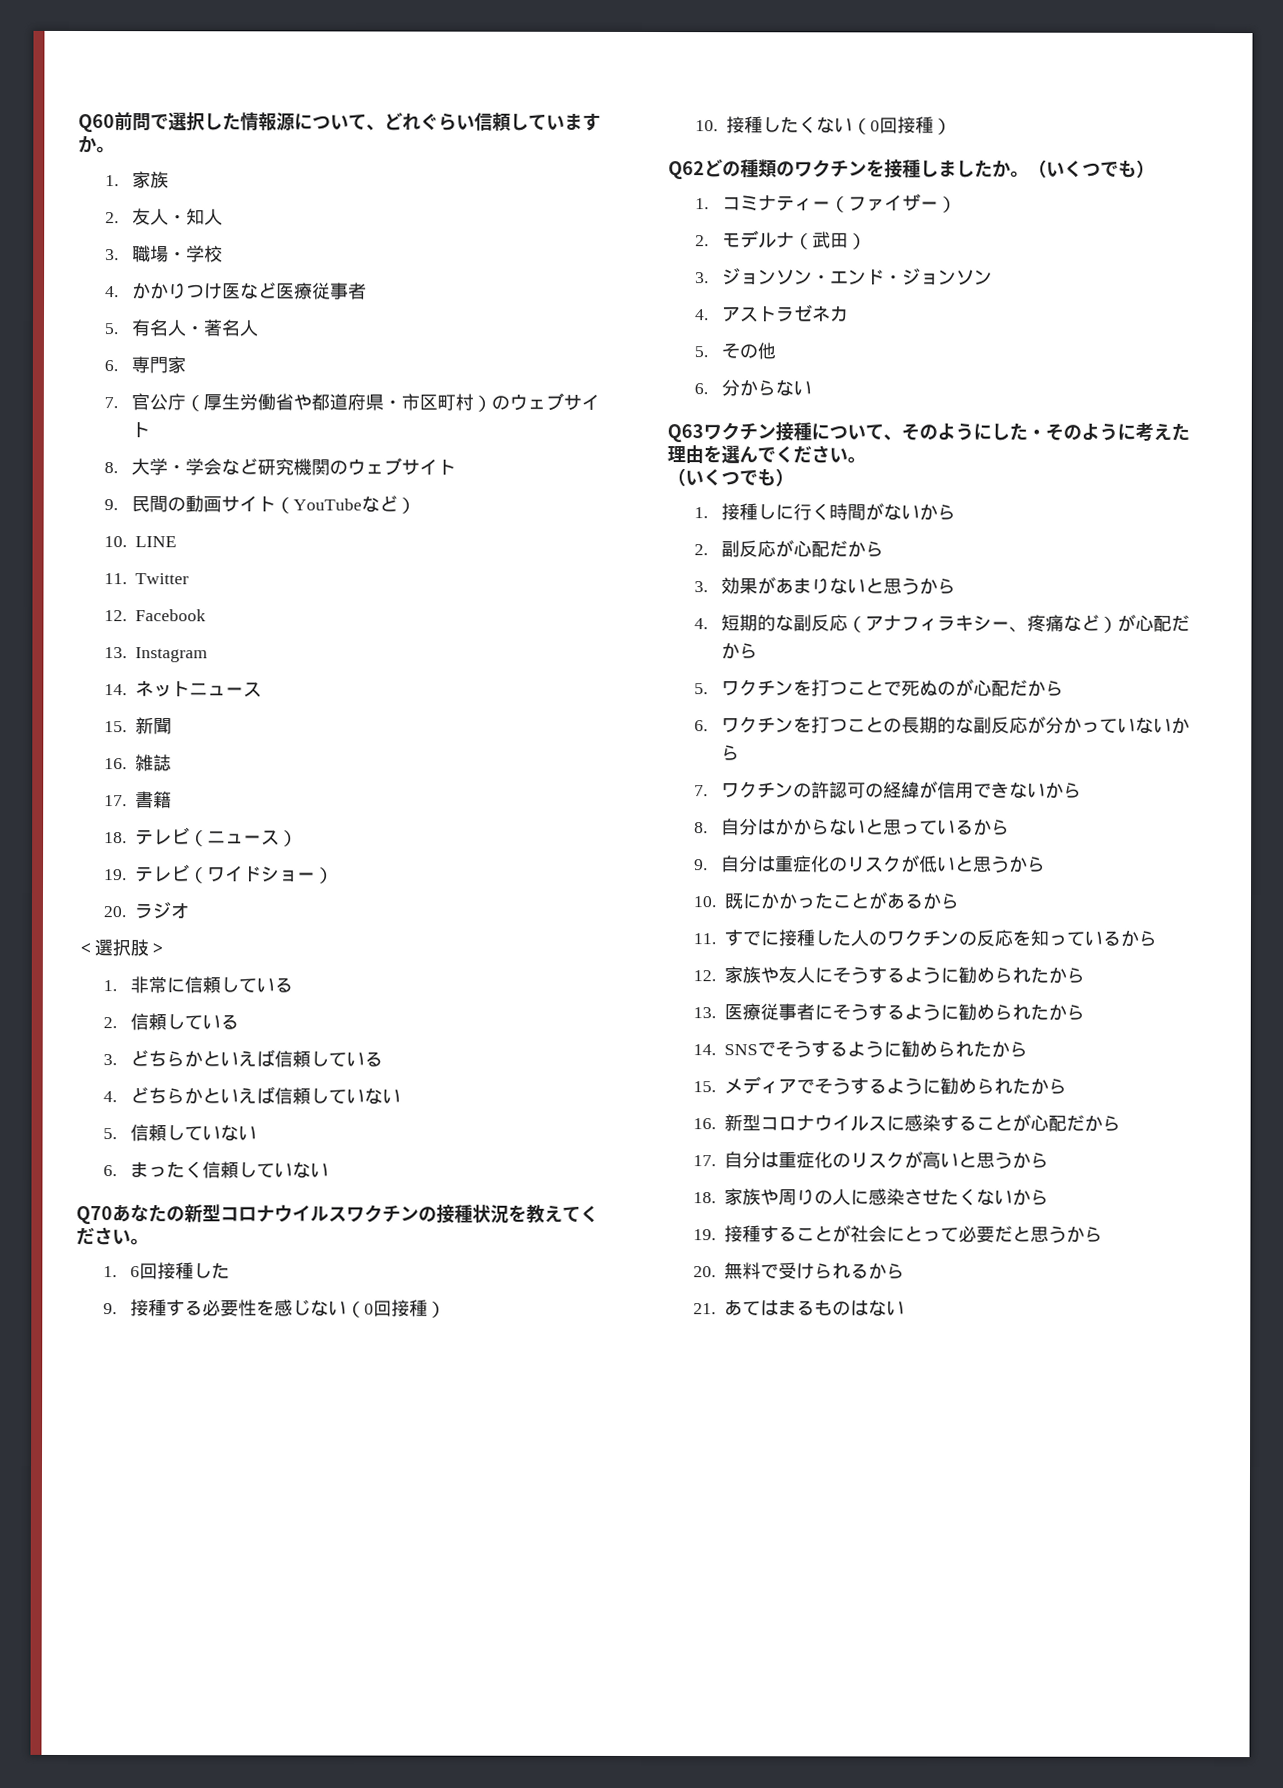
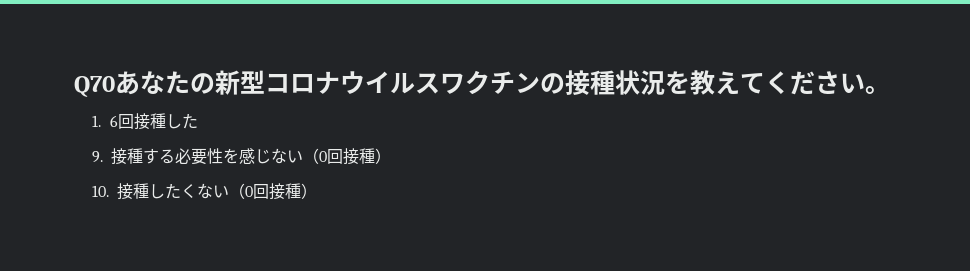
- Q60前問で選択した情報源について、どれぐらい信頼していますか。
- 1.家族
- 2.友人・知人
- 3.職場・学校
- 4.かかりつけ医など医療従事者
- 5.有名人・著名人
- 6.専門家
- 7.官公庁（厚生労働省や都道府県・市区町村）のウェブサイト
- 8.大学・学会など研究機関のウェブサイト
- 9.民間の動画サイト（YouTubeなど）
- 10. LINE
- 11. Twitter
- 12. Facebook
- 13. Instagram
- 14.ネットニュース
- 15.新聞
- 16.雑誌
- 17.書籍
- 18.テレビ（ニュース）
- 19.テレビ（ワイドショー）
- 20.ラジオ
- ＜選択肢＞
- 1.非常に信頼している
- 2.信頼している
- 3.どちらかといえば信頼している
- 4.どちらかといえば信頼していない
- 5.信頼していない
- 6.まったく信頼していない
- Q62どの種類のワクチンを接種しましたか。（いくつでも）
- 1.コミナティー（ファイザー）
- 2.モデルナ（武田）
- 3.ジョンソン・エンド・ジョンソン
- 4.アストラゼネカ
- 5.その他
- 6.分からない
- Q63ワクチン接種について、そのようにした・そのように考えた理由を選んでください。
- （いくつでも）
- 1.接種しに行く時間がないから
- 2.副反応が心配だから
- 3.効果があまりないと思うから
- 4.短期的な副反応（アナフィラキシー、疼痛など）が心配だから
- 5.ワクチンを打つことで死ぬのが心配だから
- 6.ワクチンを打つことの長期的な副反応が分かっていないから
- 7.ワクチンの許認可の経緯が信用できないから
- 8.自分はかからないと思っているから
- 9.自分は重症化のリスクが低いと思うから
- 10.既にかかったことがあるから
- 11.すでに接種した人のワクチンの反応を知っているから
- 12.家族や友人にそうするように勧められたから
- 13.医療従事者にそうするように勧められたから
- 14. SNSでそうするように勧められたから
- 15.メディアでそうするように勧められたから
- 16.新型コロナウイルスに感染することが心配だから
- 17.自分は重症化のリスクが高いと思うから
- 18.家族や周りの人に感染させたくないから
- 19.接種することが社会にとって必要だと思うから
- 20.無料で受けられるから
- 21.あてはまるものはない

